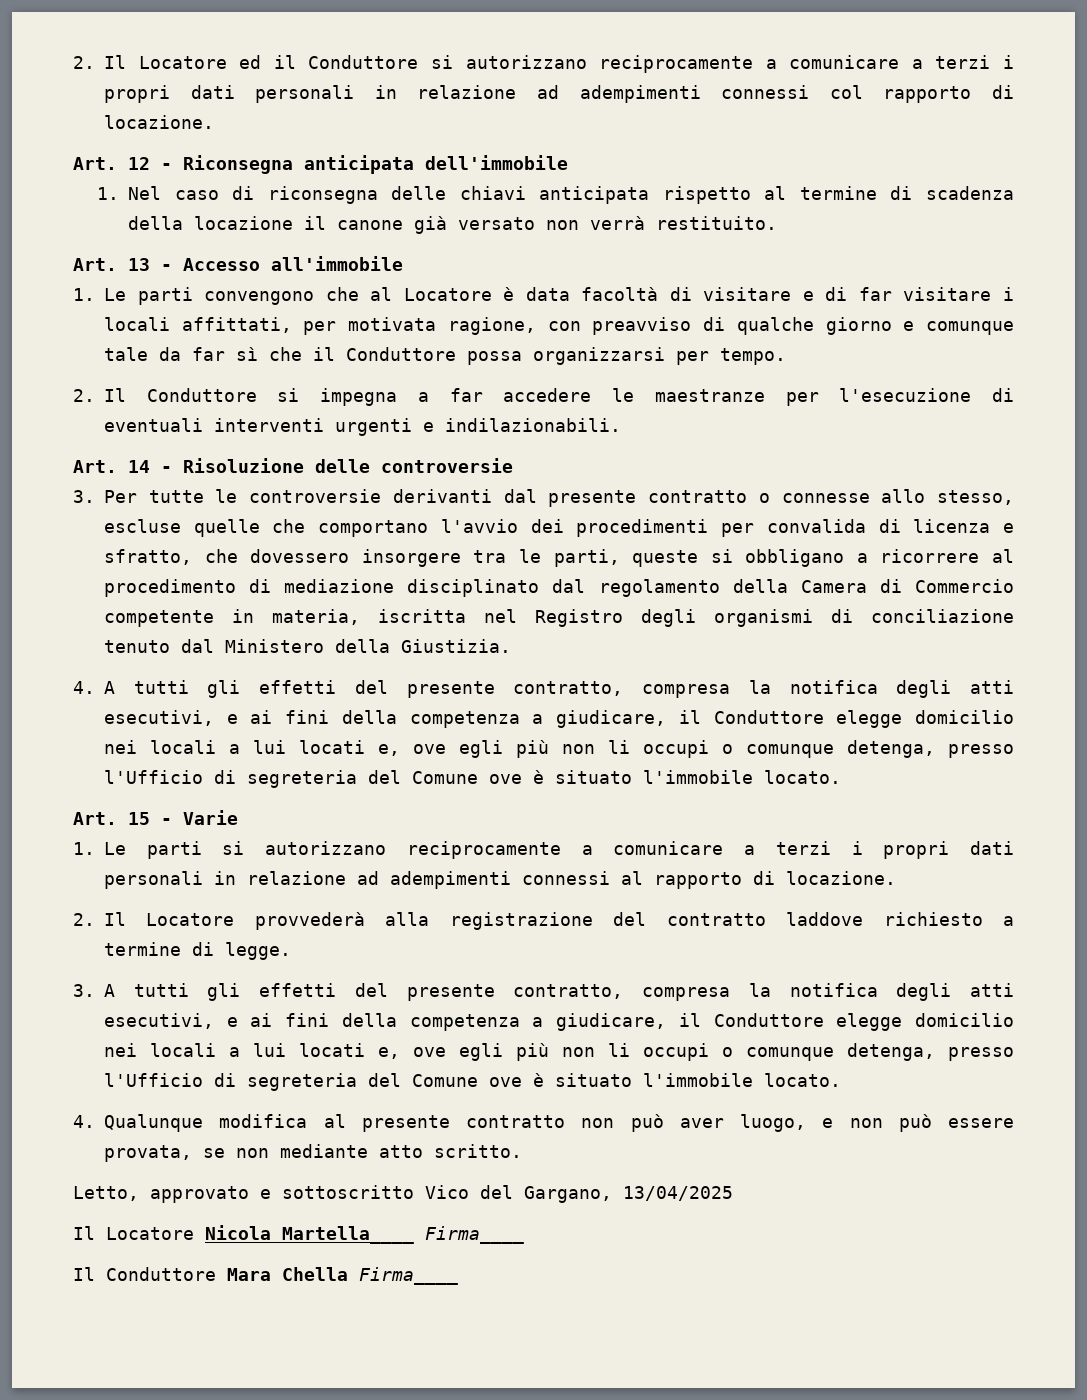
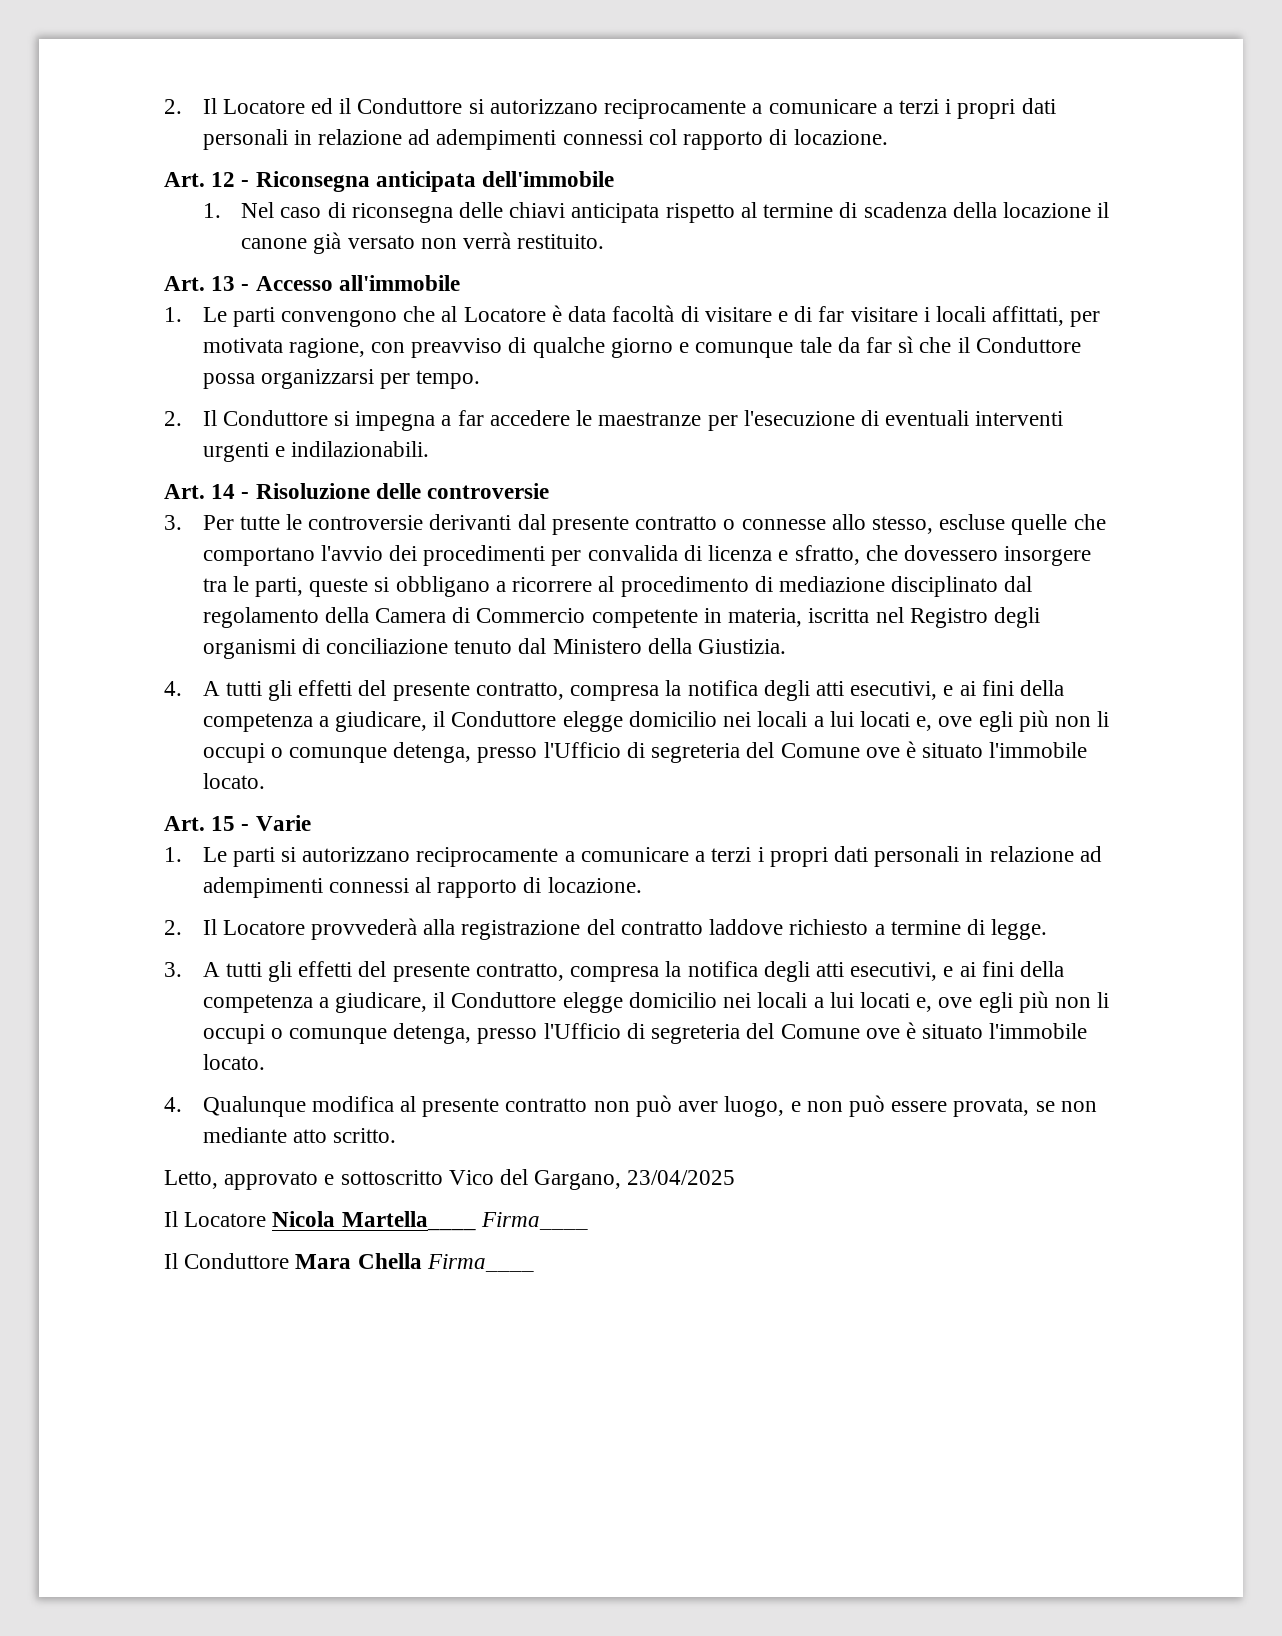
- Letto, approvato e sottoscritto Vico del Gargano, 13/04/2025
+ Letto, approvato e sottoscritto Vico del Gargano, 23/04/2025

